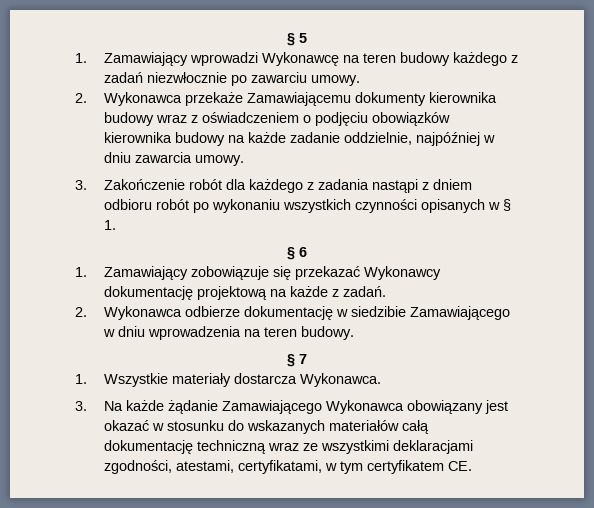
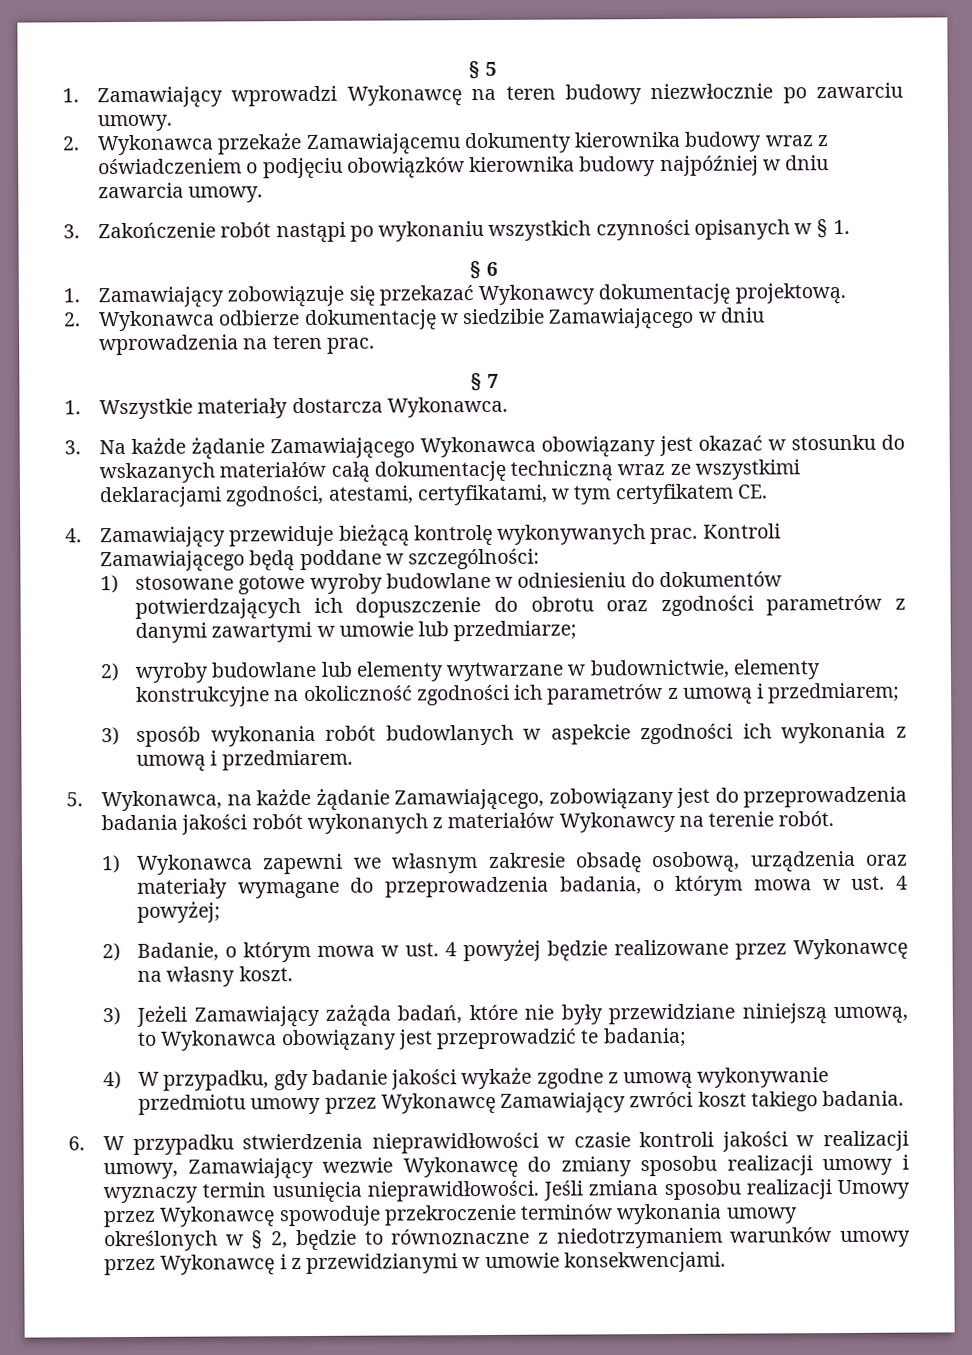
- 1. Zamawiający wprowadzi Wykonawcę na teren budowy każdego z zadań niezwłocznie po zawarciu umowy.
+ 1. Zamawiający wprowadzi Wykonawcę na teren budowy niezwłocznie po zawarciu umowy.
- 2. Wykonawca przekaże Zamawiającemu dokumenty kierownika budowy wraz z oświadczeniem o podjęciu obowiązków kierownika budowy na każde zadanie oddzielnie, najpóźniej w dniu zawarcia umowy.
+ 2. Wykonawca przekaże Zamawiającemu dokumenty kierownika budowy wraz z oświadczeniem o podjęciu obowiązków kierownika budowy najpóźniej w dniu zawarcia umowy.
- 3. Zakończenie robót dla każdego z zadania nastąpi z dniem odbioru robót po wykonaniu wszystkich czynności opisanych w § 1.
+ 3. Zakończenie robót nastąpi po wykonaniu wszystkich czynności opisanych w § 1.
- 1. Zamawiający zobowiązuje się przekazać Wykonawcy dokumentację projektową na każde z zadań.
+ 1. Zamawiający zobowiązuje się przekazać Wykonawcy dokumentację projektową.
- 2. Wykonawca odbierze dokumentację w siedzibie Zamawiającego w dniu wprowadzenia na teren budowy.
+ 2. Wykonawca odbierze dokumentację w siedzibie Zamawiającego w dniu wprowadzenia na teren prac.
+ 4. Zamawiający przewiduje bieżącą kontrolę wykonywanych prac. Kontroli Zamawiającego będą poddane w szczególności:
+ 1) stosowane gotowe wyroby budowlane w odniesieniu do dokumentów potwierdzających ich dopuszczenie do obrotu oraz zgodności parametrów z danymi zawartymi w umowie lub przedmiarze;
+ 2) wyroby budowlane lub elementy wytwarzane w budownictwie, elementy konstrukcyjne na okoliczność zgodności ich parametrów z umową i przedmiarem;
+ 3) sposób wykonania robót budowlanych w aspekcie zgodności ich wykonania z umową i przedmiarem.
+ 5. Wykonawca, na każde żądanie Zamawiającego, zobowiązany jest do przeprowadzenia badania jakości robót wykonanych z materiałów Wykonawcy na terenie robót.
+ 1) Wykonawca zapewni we własnym zakresie obsadę osobową, urządzenia oraz materiały wymagane do przeprowadzenia badania, o którym mowa w ust. 4 powyżej;
+ 2) Badanie, o którym mowa w ust. 4 powyżej będzie realizowane przez Wykonawcę na własny koszt.
+ 3) Jeżeli Zamawiający zażąda badań, które nie były przewidziane niniejszą umową, to Wykonawca obowiązany jest przeprowadzić te badania;
+ 4) W przypadku, gdy badanie jakości wykaże zgodne z umową wykonywanie przedmiotu umowy przez Wykonawcę Zamawiający zwróci koszt takiego badania.
+ 6. W przypadku stwierdzenia nieprawidłowości w czasie kontroli jakości w realizacji umowy, Zamawiający wezwie Wykonawcę do zmiany sposobu realizacji umowy i wyznaczy termin usunięcia nieprawidłowości. Jeśli zmiana sposobu realizacji Umowy przez Wykonawcę spowoduje przekroczenie terminów wykonania umowy określonych w § 2, będzie to równoznaczne z niedotrzymaniem warunków umowy przez Wykonawcę i z przewidzianymi w umowie konsekwencjami.

